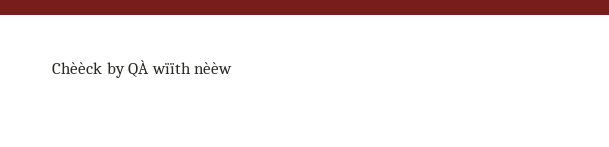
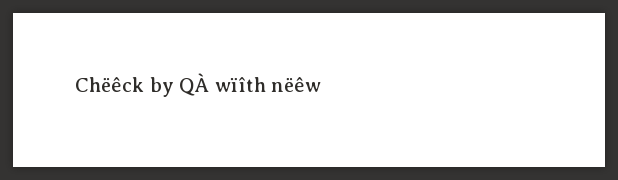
- Chèèck by QÀ wïïth nèèw
+ Chëêck by QÀ wïîth nëêw

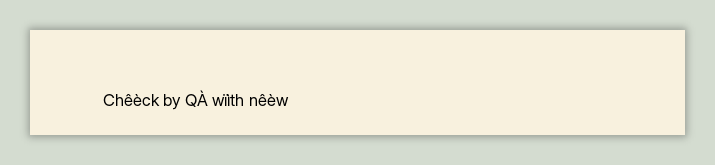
- Chëêck by QÀ wïîth nëêw
+ Chêèck by QÀ wïìth nêèw

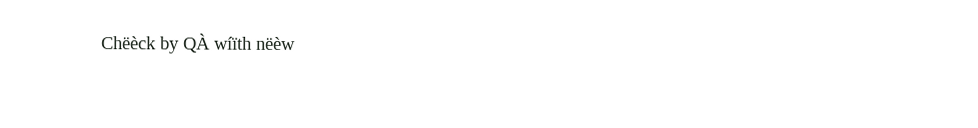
- Chêèck by QÀ wïìth nêèw
+ Chëèck by QÀ wíïth nëèw

